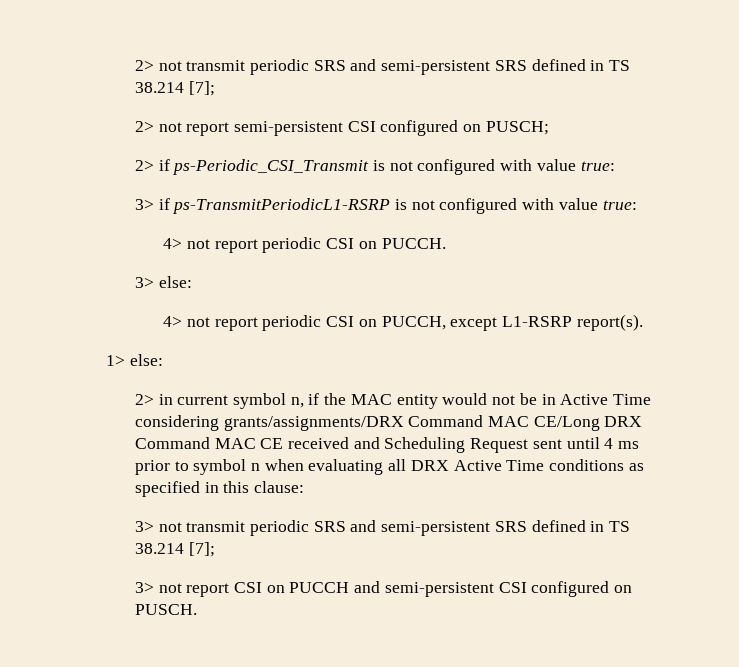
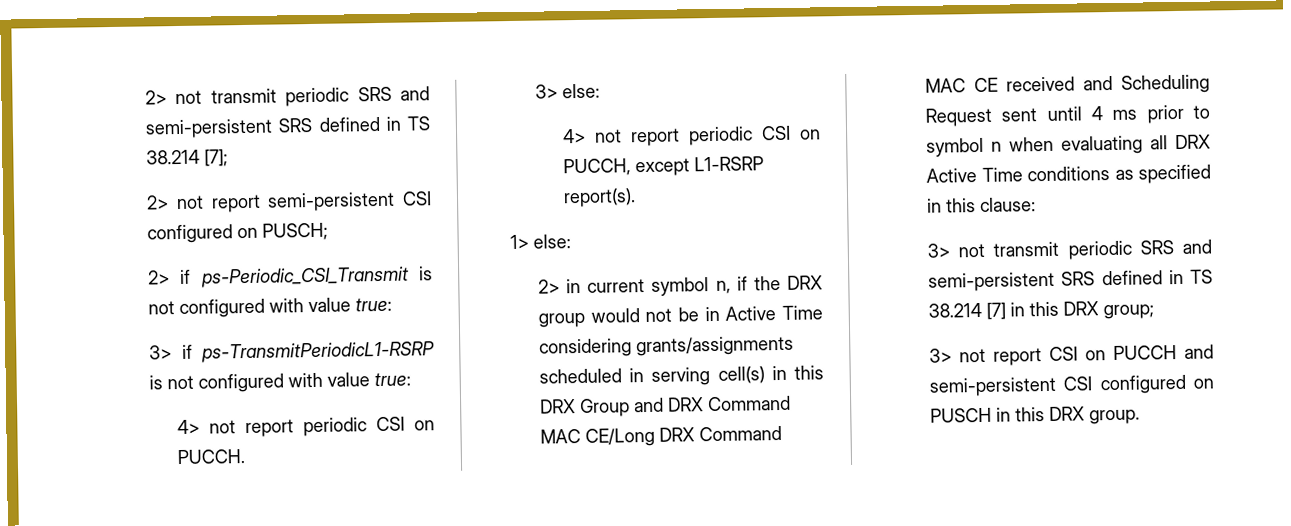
- 2> in current symbol n, if the MAC entity would not be in Active Time considering grants/assignments/DRX Command MAC CE/Long DRX Command MAC CE received and Scheduling Request sent until 4 ms prior to symbol n when evaluating all DRX Active Time conditions as specified in this clause:
+ 2> in current symbol n, if the DRX group would not be in Active Time considering grants/assignments scheduled in serving cell(s) in this DRX Group and DRX Command MAC CE/Long DRX Command MAC CE received and Scheduling Request sent until 4 ms prior to symbol n when evaluating all DRX Active Time conditions as specified in this clause:
- 3> not transmit periodic SRS and semi-persistent SRS defined in TS 38.214 [7];
+ 3> not transmit periodic SRS and semi-persistent SRS defined in TS 38.214 [7] in this DRX group;
- 3> not report CSI on PUCCH and semi-persistent CSI configured on PUSCH.
+ 3> not report CSI on PUCCH and semi-persistent CSI configured on PUSCH in this DRX group.

